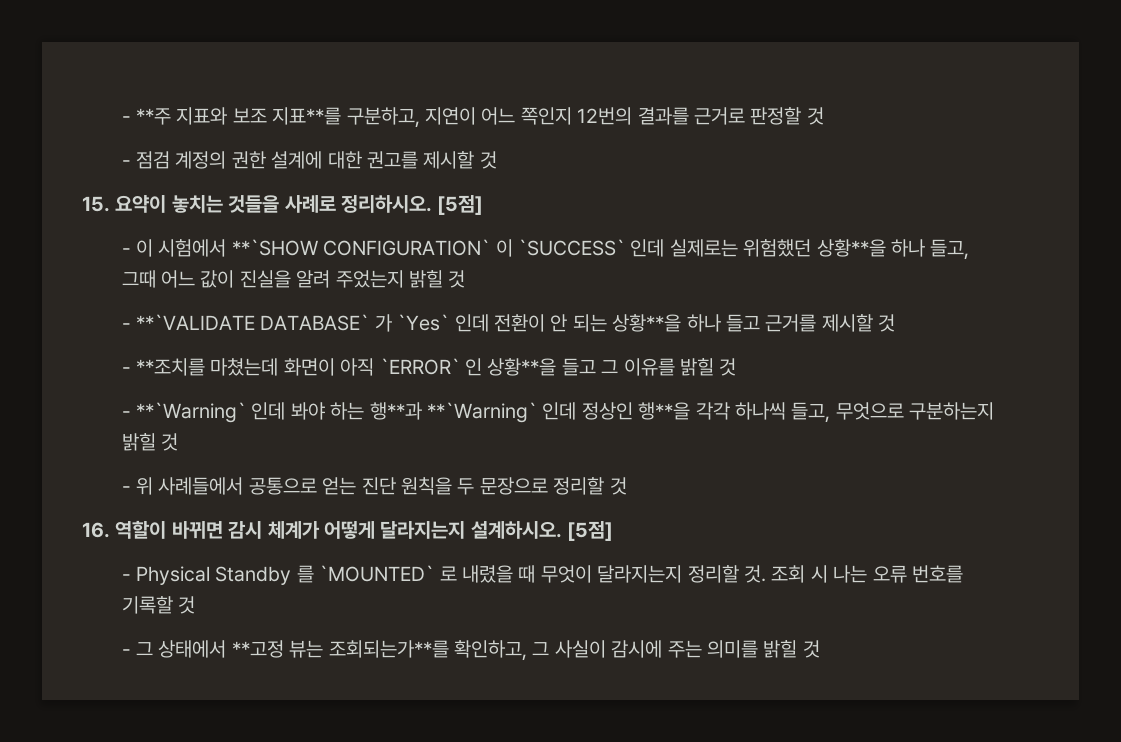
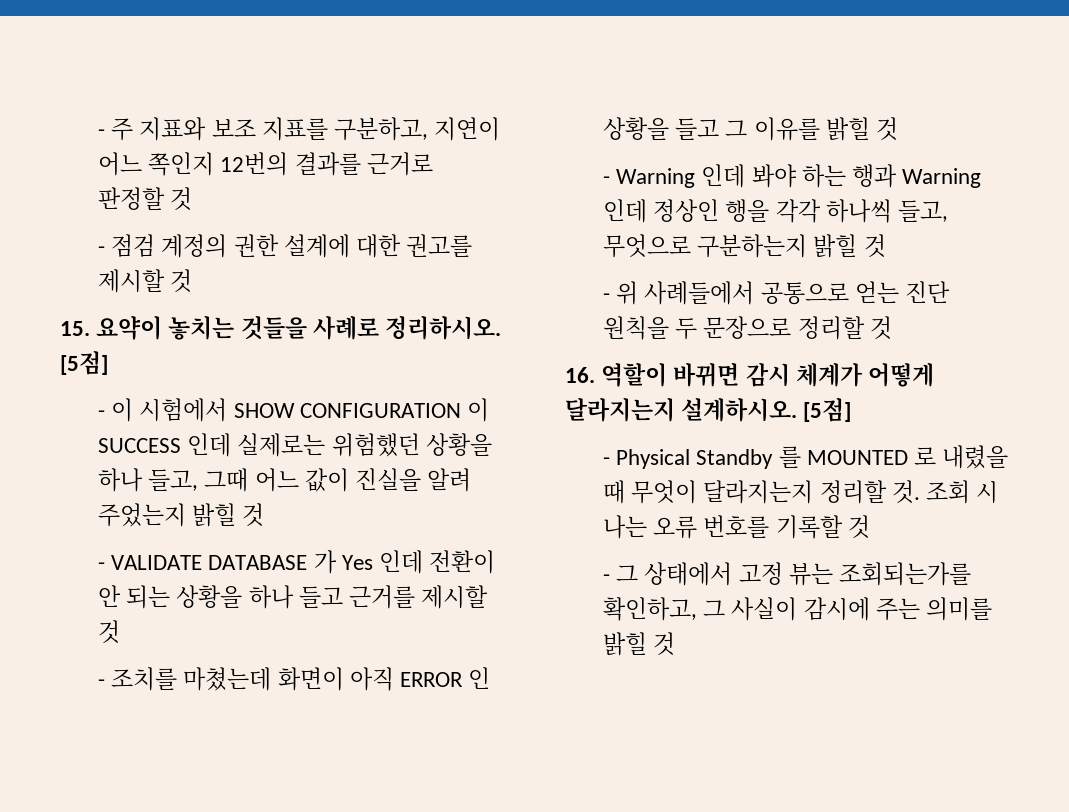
- - **주 지표와 보조 지표**를 구분하고, 지연이 어느 쪽인지 12번의 결과를 근거로 판정할 것
+ - 주 지표와 보조 지표를 구분하고, 지연이 어느 쪽인지 12번의 결과를 근거로 판정할 것
- - 이 시험에서 **`SHOW CONFIGURATION` 이 `SUCCESS` 인데 실제로는 위험했던 상황**을 하나 들고, 그때 어느 값이 진실을 알려 주었는지 밝힐 것
+ - 이 시험에서 SHOW CONFIGURATION 이 SUCCESS 인데 실제로는 위험했던 상황을 하나 들고, 그때 어느 값이 진실을 알려 주었는지 밝힐 것
- - **`VALIDATE DATABASE` 가 `Yes` 인데 전환이 안 되는 상황**을 하나 들고 근거를 제시할 것
+ - VALIDATE DATABASE 가 Yes 인데 전환이 안 되는 상황을 하나 들고 근거를 제시할 것
- - **조치를 마쳤는데 화면이 아직 `ERROR` 인 상황**을 들고 그 이유를 밝힐 것
+ - 조치를 마쳤는데 화면이 아직 ERROR 인 상황을 들고 그 이유를 밝힐 것
- - **`Warning` 인데 봐야 하는 행**과 **`Warning` 인데 정상인 행**을 각각 하나씩 들고, 무엇으로 구분하는지 밝힐 것
+ - Warning 인데 봐야 하는 행과 Warning 인데 정상인 행을 각각 하나씩 들고, 무엇으로 구분하는지 밝힐 것
- - Physical Standby 를 `MOUNTED` 로 내렸을 때 무엇이 달라지는지 정리할 것.
+ - Physical Standby 를 MOUNTED 로 내렸을 때 무엇이 달라지는지 정리할 것.
- - 그 상태에서 **고정 뷰는 조회되는가**를 확인하고, 그 사실이 감시에 주는 의미를 밝힐 것
+ - 그 상태에서 고정 뷰는 조회되는가를 확인하고, 그 사실이 감시에 주는 의미를 밝힐 것

